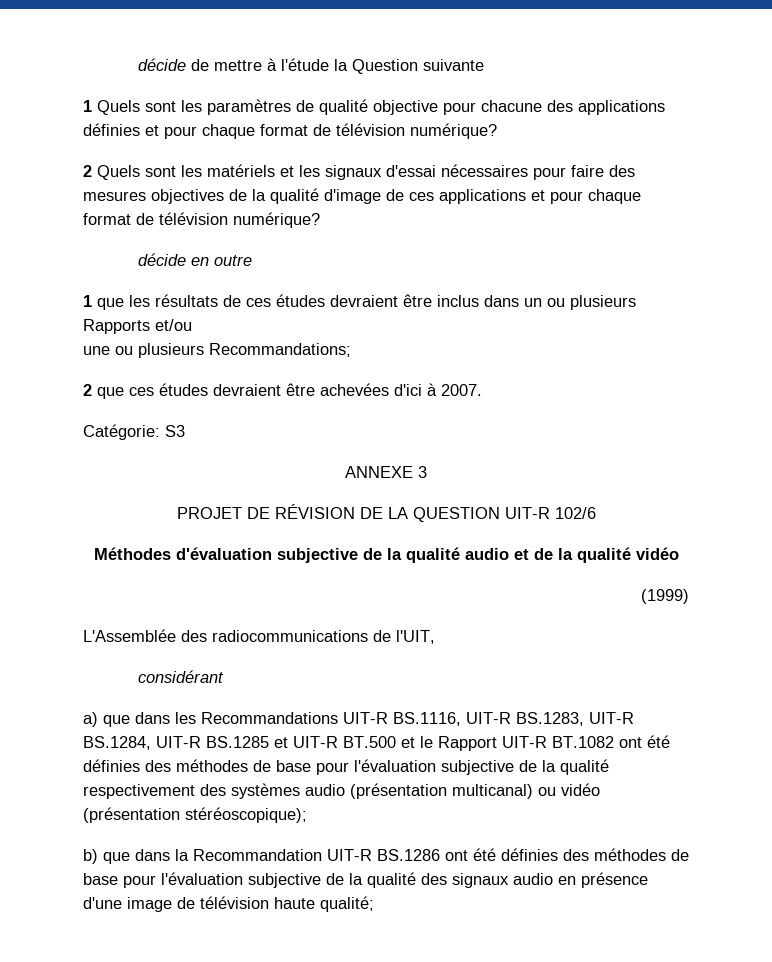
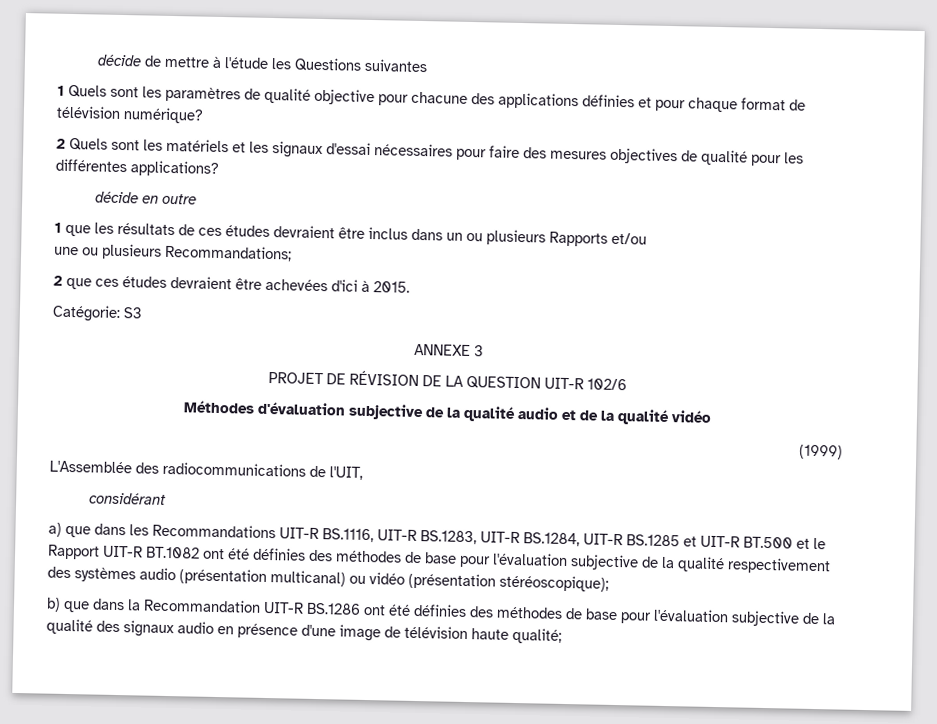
- décide de mettre à l'étude la Question suivante
+ décide de mettre à l'étude les Questions suivantes
- 2 Quels sont les matériels et les signaux d'essai nécessaires pour faire des mesures objectives de la qualité d'image de ces applications et pour chaque format de télévision numérique?
+ 2 Quels sont les matériels et les signaux d'essai nécessaires pour faire des mesures objectives de qualité pour les différentes applications?
- 2 que ces études devraient être achevées d'ici à 2007.
+ 2 que ces études devraient être achevées d'ici à 2015.

